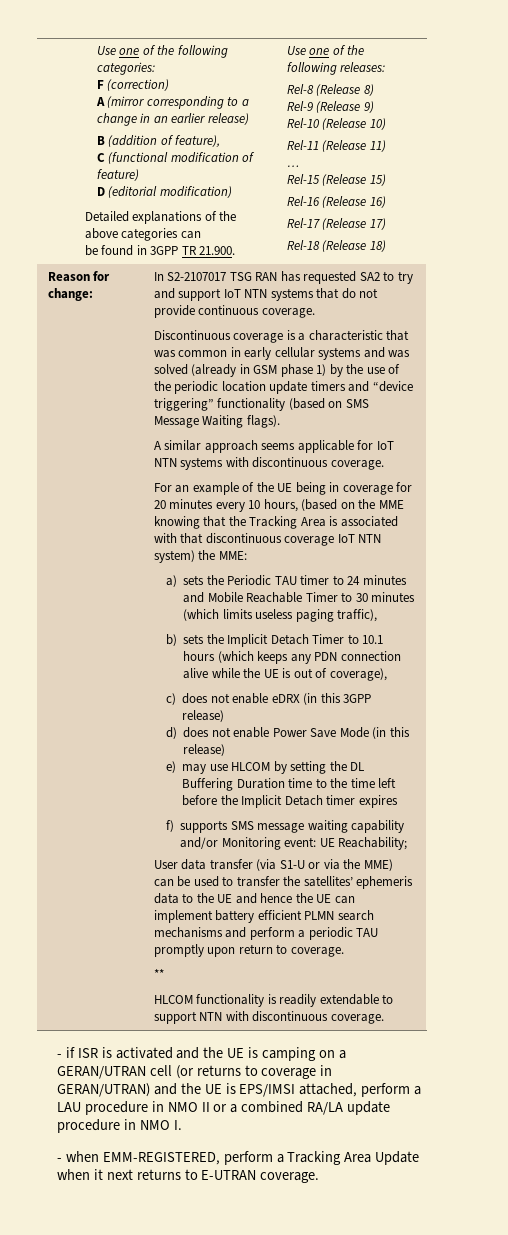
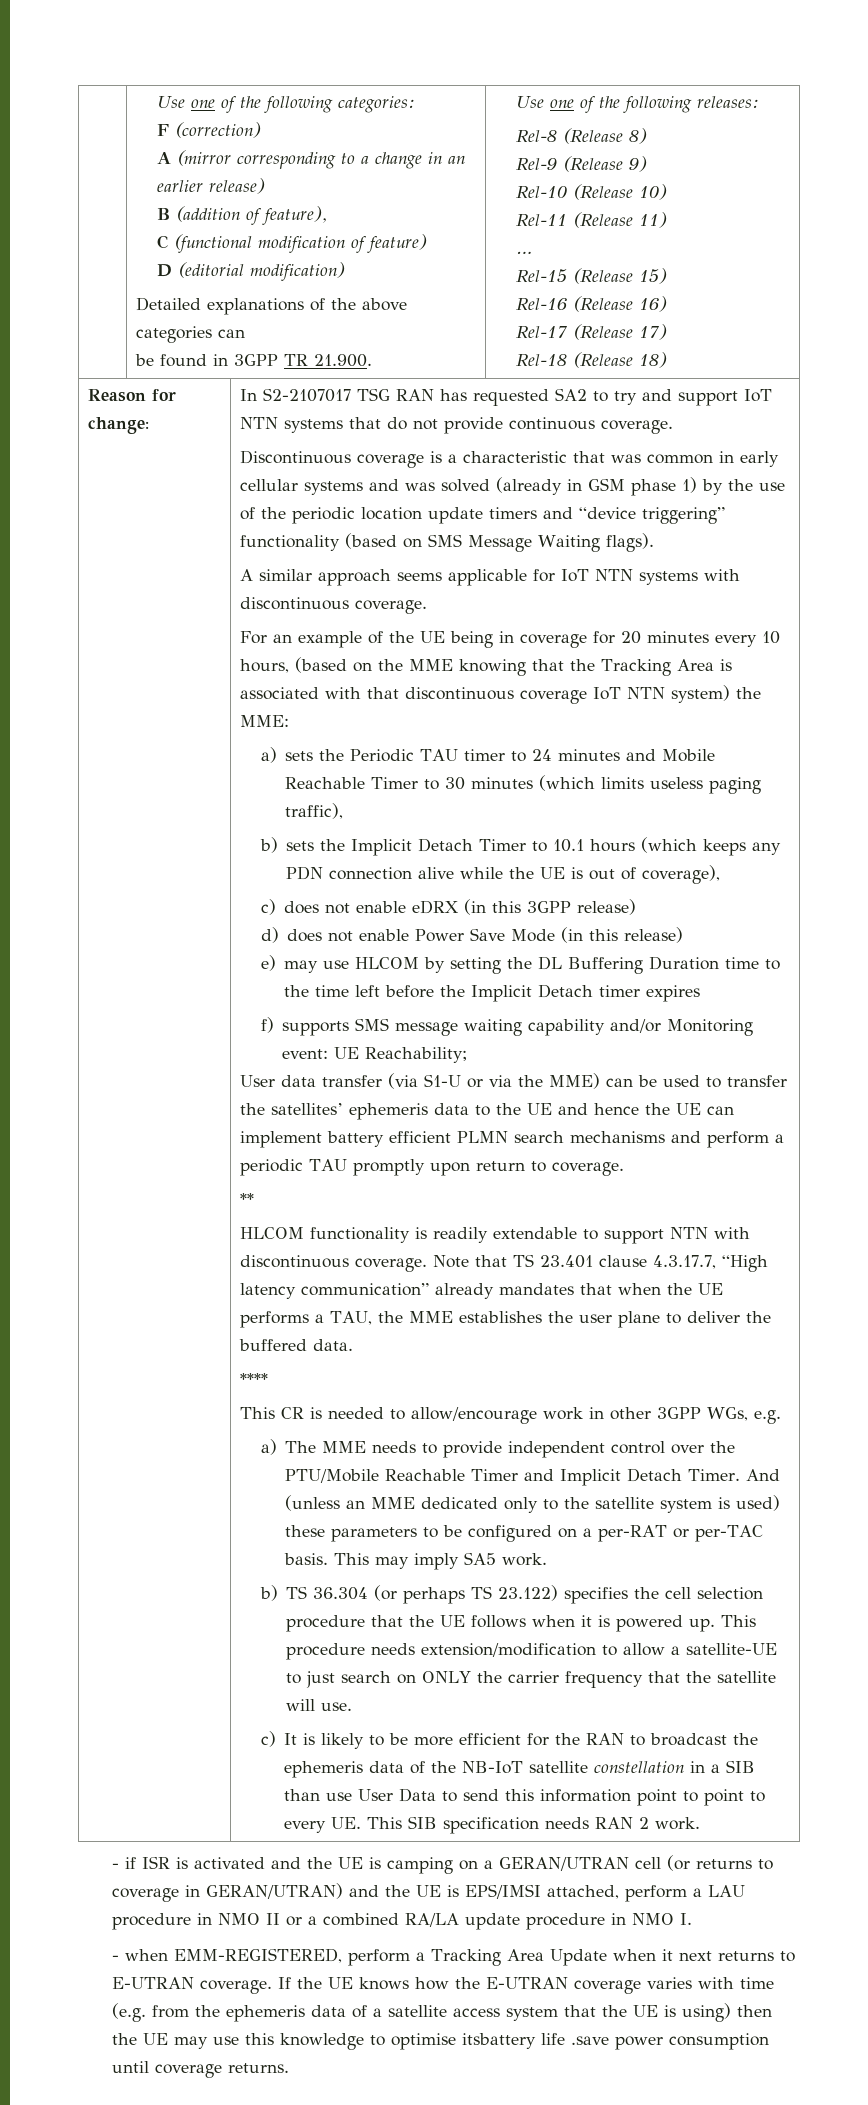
+ Note that TS 23.401 clause 4.3.17.7, “High latency communication” already mandates that when the UE performs a TAU, the MME establishes the user plane to deliver the buffered data.
+ ****
+ This CR is needed to allow/encourage work in other 3GPP WGs, e.g.
+ a) The MME needs to provide independent control over the PTU/Mobile Reachable Timer and Implicit Detach Timer. And (unless an MME dedicated only to the satellite system is used) these parameters to be configured on a per-RAT or per-TAC basis. This may imply SA5 work.
+ b) TS 36.304 (or perhaps TS 23.122) specifies the cell selection procedure that the UE follows when it is powered up. This procedure needs extension/modification to allow a satellite-UE to just search on ONLY the carrier frequency that the satellite will use.
+ c) It is likely to be more efficient for the RAN to broadcast the ephemeris data of the NB-IoT satellite constellation in a SIB than use User Data to send this information point to point to every UE. This SIB specification needs RAN 2 work.
+ If the UE knows how the E-UTRAN coverage varies with time (e.g. from the ephemeris data of a satellite access system that the UE is using) then the UE may use this knowledge to optimise itsbattery life .save power consumption until coverage returns.

